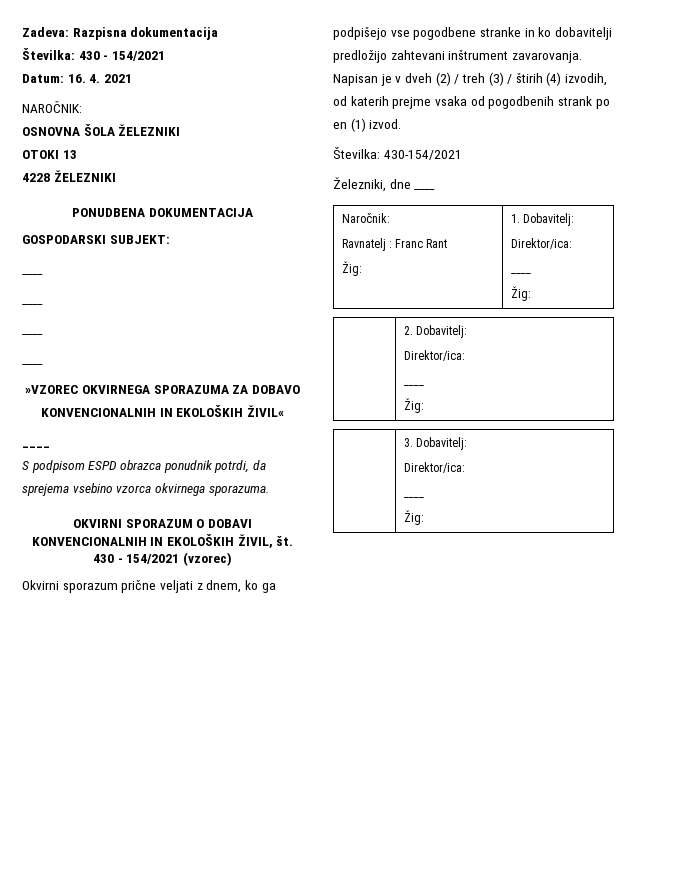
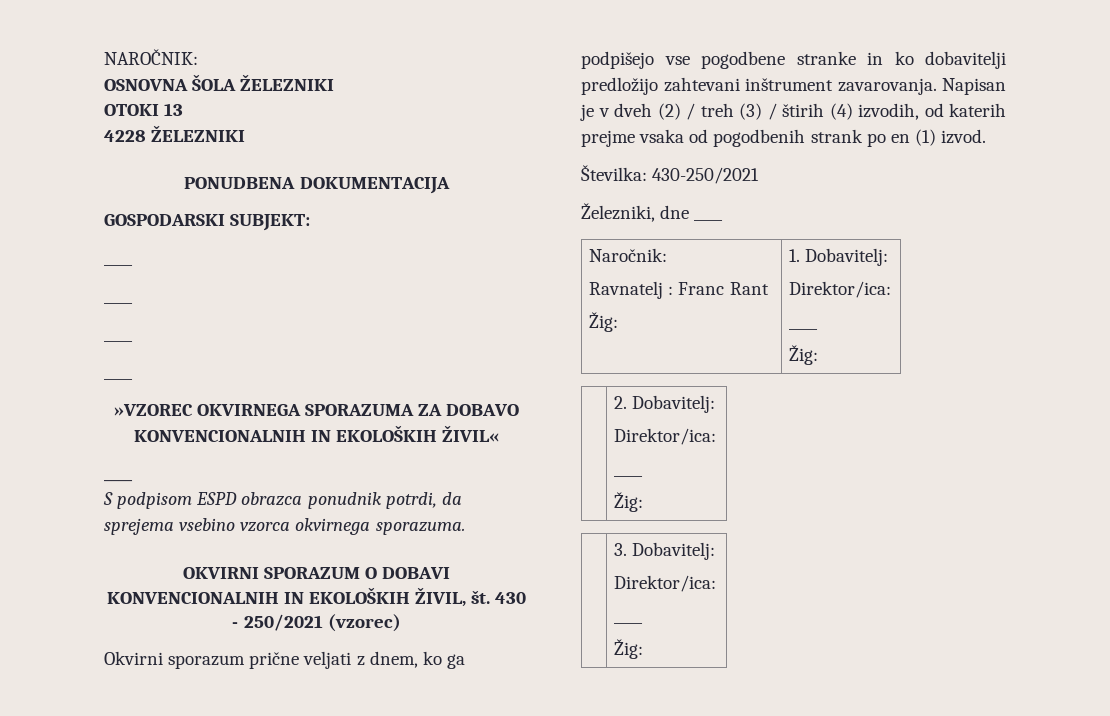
- Zadeva: Razpisna dokumentacija
- Številka: 430 - 154/2021
- Datum: 16. 4. 2021
- 430 - 154/2021 (vzorec)
+ 430 - 250/2021 (vzorec)
- Številka: 430-154/2021
+ Številka: 430-250/2021

